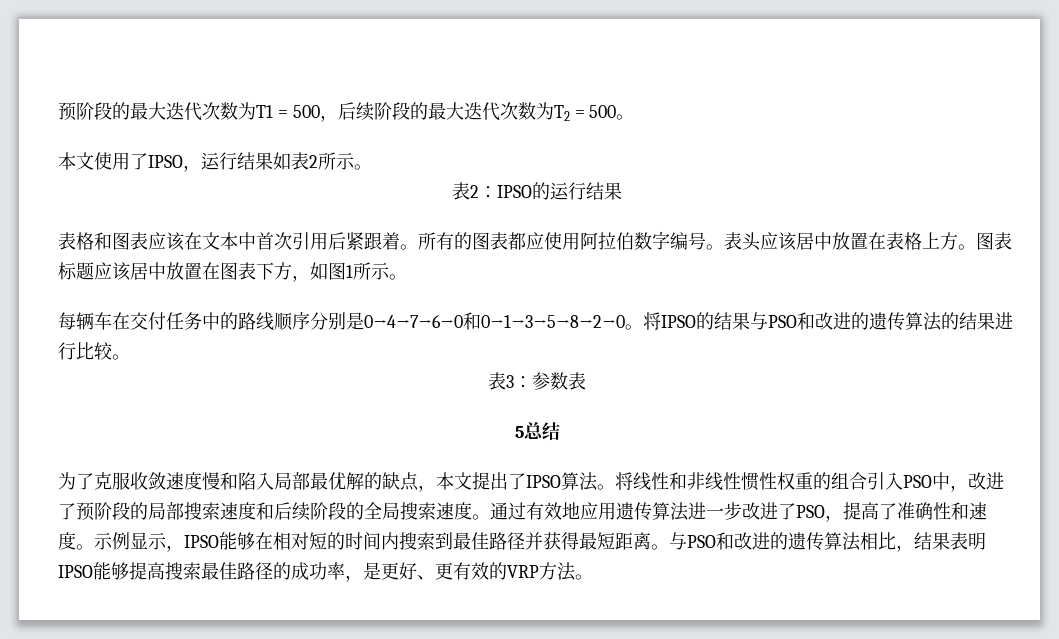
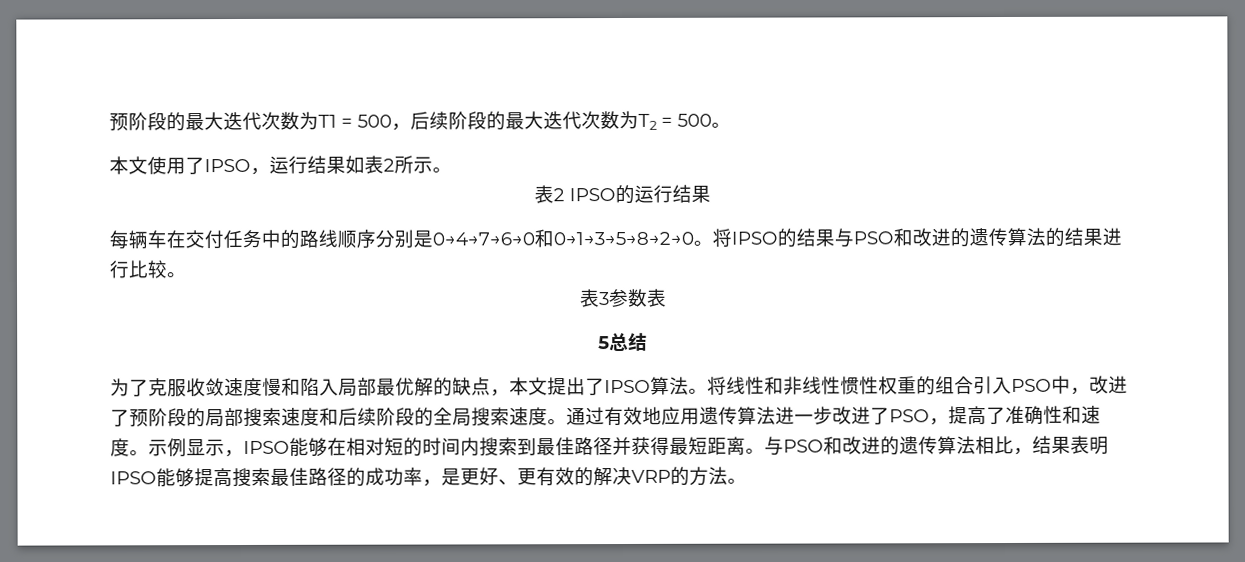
- 表2：IPSO的运行结果
+ 表2 IPSO的运行结果
- 表格和图表应该在文本中首次引用后紧跟着。所有的图表都应使用阿拉伯数字编号。表头应该居中放置在表格上方。图表标题应该居中放置在图表下方，如图1所示。
- 表3：参数表
+ 表3参数表
- 与PSO和改进的遗传算法相比，结果表明IPSO能够提高搜索最佳路径的成功率，是更好、更有效的VRP方法。
+ 与PSO和改进的遗传算法相比，结果表明IPSO能够提高搜索最佳路径的成功率，是更好、更有效的解决VRP的方法。

